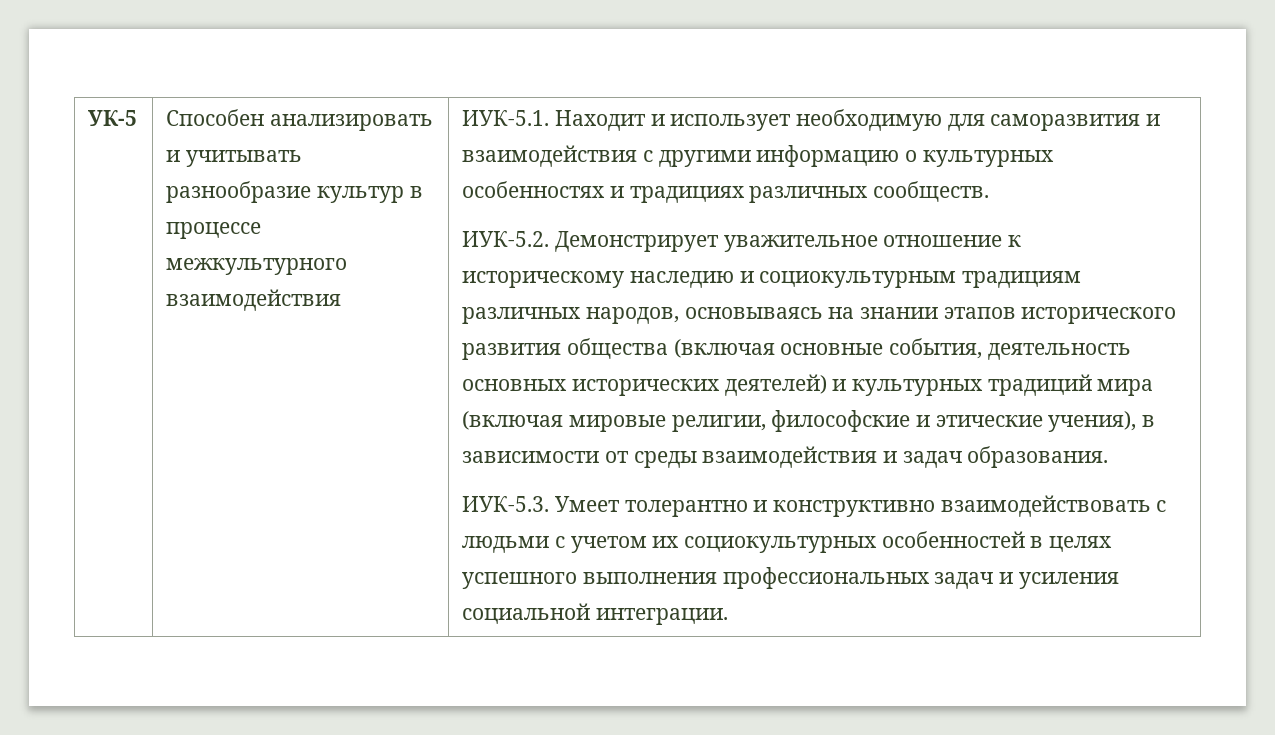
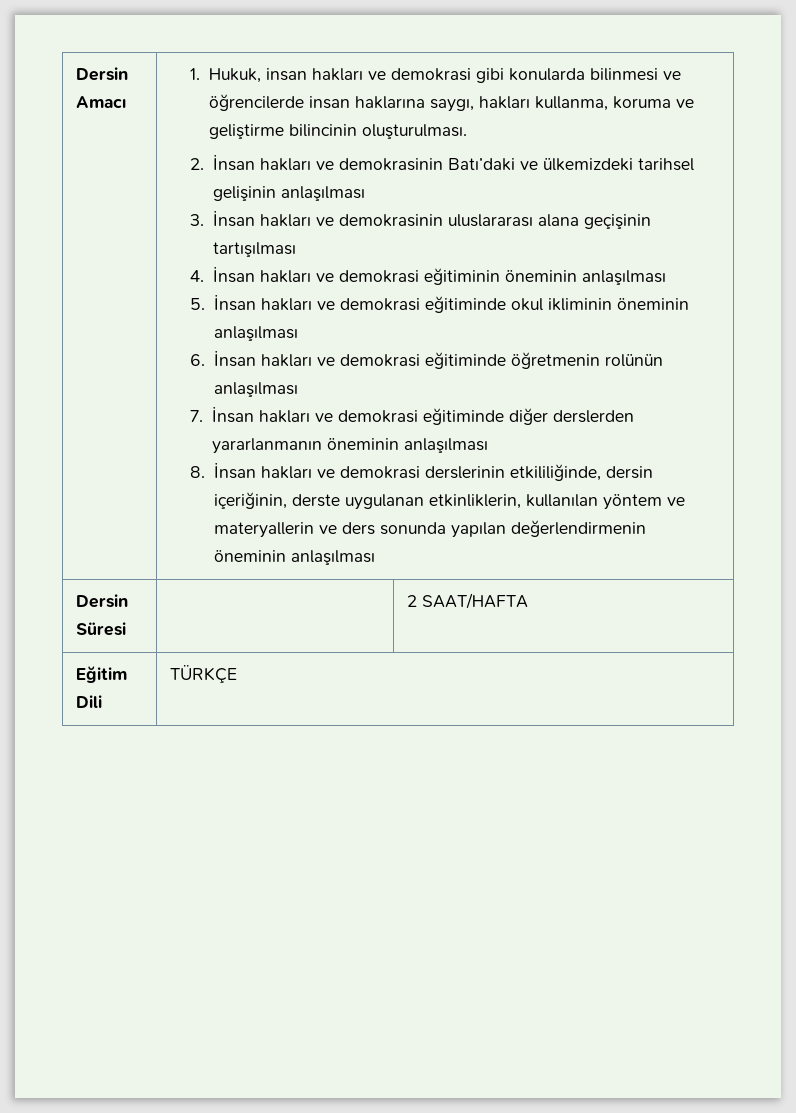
- УК-5 | Способен анализировать и учитывать разнообразие культур в процессе межкультурного взаимодействия | ИУК-5.1. Находит и использует необходимую для саморазвития и взаимодействия с другими информацию о культурных особенностях и традициях различных сообществ.
- ИУК-5.2. Демонстрирует уважительное отношение к историческому наследию и социокультурным традициям различных народов, основываясь на знании этапов исторического развития общества (включая основные события, деятельность основных исторических деятелей) и культурных традиций мира (включая мировые религии, философские и этические учения), в зависимости от среды взаимодействия и задач образования.
- ИУК-5.3. Умеет толерантно и конструктивно взаимодействовать с людьми с учетом их социокультурных особенностей в целях успешного выполнения профессиональных задач и усиления социальной интеграции.
+ Dersin Amacı | 1. Hukuk, insan hakları ve demokrasi gibi konularda bilinmesi ve öğrencilerde insan haklarına saygı, hakları kullanma, koruma ve geliştirme bilincinin oluşturulması.
+ 2. İnsan hakları ve demokrasinin Batı’daki ve ülkemizdeki tarihsel gelişinin anlaşılması
+ 3. İnsan hakları ve demokrasinin uluslararası alana geçişinin tartışılması
+ 4. İnsan hakları ve demokrasi eğitiminin öneminin anlaşılması
+ 5. İnsan hakları ve demokrasi eğitiminde okul ikliminin öneminin anlaşılması
+ 6. İnsan hakları ve demokrasi eğitiminde öğretmenin rolünün anlaşılması
+ 7. İnsan hakları ve demokrasi eğitiminde diğer derslerden yararlanmanın öneminin anlaşılması
+ 8. İnsan hakları ve demokrasi derslerinin etkililiğinde, dersin içeriğinin, derste uygulanan etkinliklerin, kullanılan yöntem ve materyallerin ve ders sonunda yapılan değerlendirmenin öneminin anlaşılması
+ Dersin Süresi | | 2 SAAT/HAFTA
+ Eğitim Dili | TÜRKÇE

